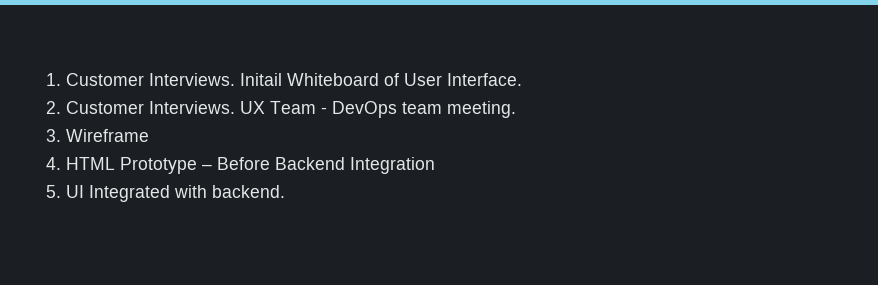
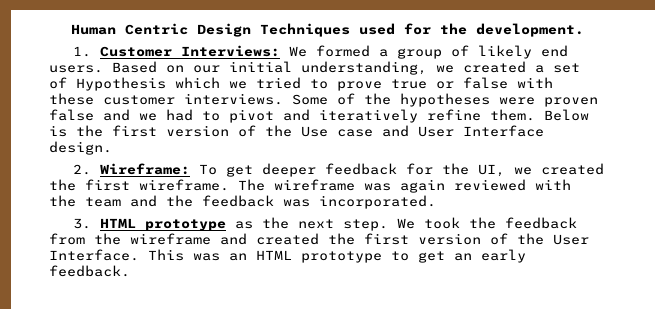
- 1. Customer Interviews. Initail Whiteboard of User Interface.
- 2. Customer Interviews. UX Team - DevOps team meeting.
- 3. Wireframe
- 4. HTML Prototype – Before Backend Integration
- 5. UI Integrated with backend.
+ Human Centric Design Techniques used for the development.
+ 1. Customer Interviews: We formed a group of likely end users. Based on our initial understanding, we created a set of Hypothesis which we tried to prove true or false with these customer interviews. Some of the hypotheses were proven false and we had to pivot and iteratively refine them. Below is the first version of the Use case and User Interface design.
+ 2. Wireframe: To get deeper feedback for the UI, we created the first wireframe. The wireframe was again reviewed with the team and the feedback was incorporated.
+ 3. HTML prototype as the next step. We took the feedback from the wireframe and created the first version of the User Interface. This was an HTML prototype to get an early feedback.

